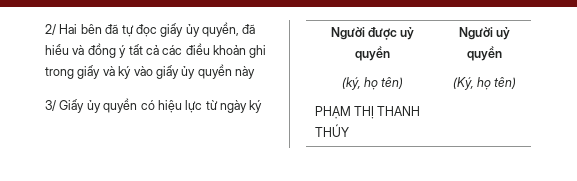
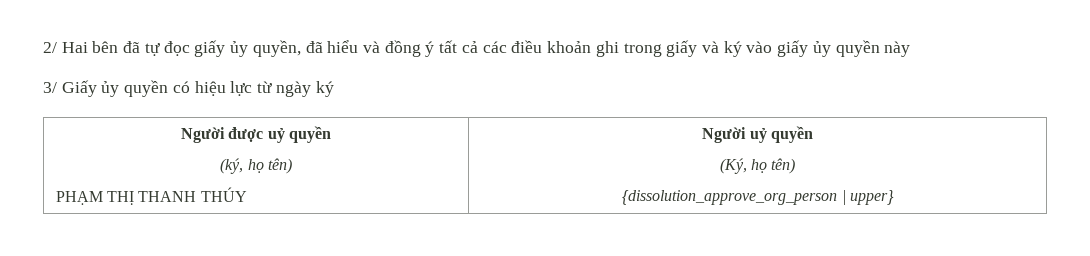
  Người được uỷ quyền
  (ký, họ tên)
  PHẠM THỊ THANH THÚY | Người uỷ quyền
  (Ký, họ tên)
+ {dissolution_approve_org_person | upper}

